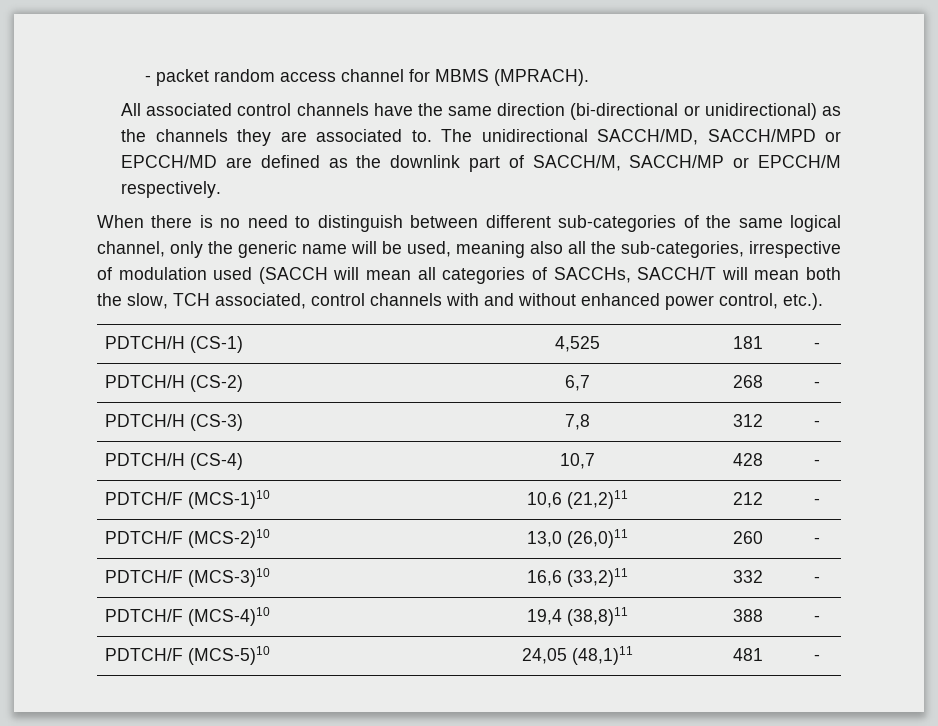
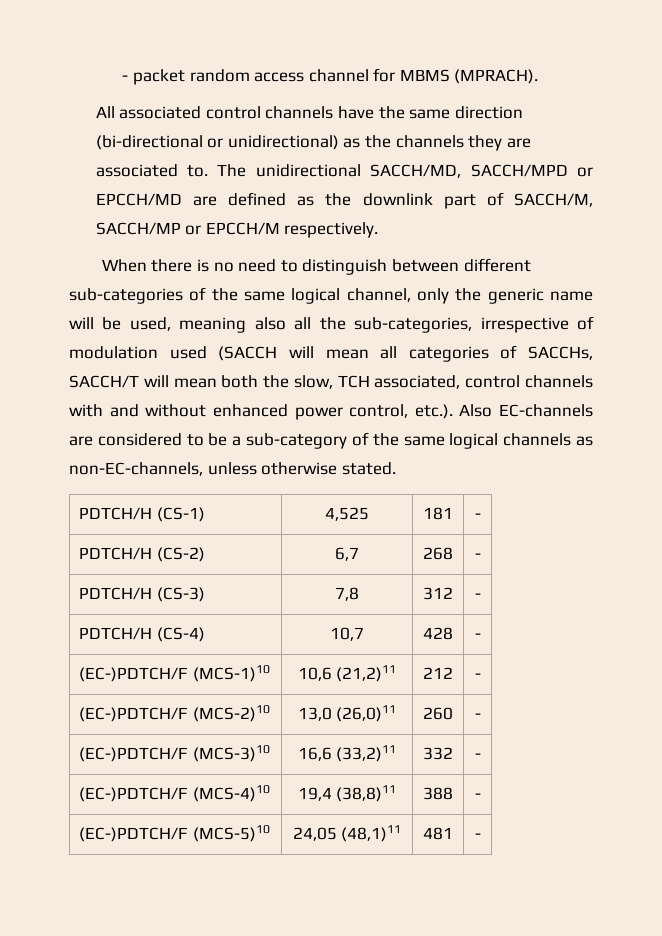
- When there is no need to distinguish between different sub-categories of the same logical channel, only the generic name will be used, meaning also all the sub-categories, irrespective of modulation used (SACCH will mean all categories of SACCHs, SACCH/T will mean both the slow, TCH associated, control channels with and without enhanced power control, etc.).
+ When there is no need to distinguish between different sub-categories of the same logical channel, only the generic name will be used, meaning also all the sub-categories, irrespective of modulation used (SACCH will mean all categories of SACCHs, SACCH/T will mean both the slow, TCH associated, control channels with and without enhanced power control, etc.). Also EC-channels are considered to be a sub-category of the same logical channels as non-EC-channels, unless otherwise stated.
- PDTCH/F (MCS-1)10 | 10,6 (21,2)11 | 212 | -
+ (EC-)PDTCH/F (MCS-1)10 | 10,6 (21,2)11 | 212 | -
- PDTCH/F (MCS-2)10 | 13,0 (26,0)11 | 260 | -
+ (EC-)PDTCH/F (MCS-2)10 | 13,0 (26,0)11 | 260 | -
- PDTCH/F (MCS-3)10 | 16,6 (33,2)11 | 332 | -
+ (EC-)PDTCH/F (MCS-3)10 | 16,6 (33,2)11 | 332 | -
- PDTCH/F (MCS-4)10 | 19,4 (38,8)11 | 388 | -
+ (EC-)PDTCH/F (MCS-4)10 | 19,4 (38,8)11 | 388 | -
- PDTCH/F (MCS-5)10 | 24,05 (48,1)11 | 481 | -
+ (EC-)PDTCH/F (MCS-5)10 | 24,05 (48,1)11 | 481 | -

